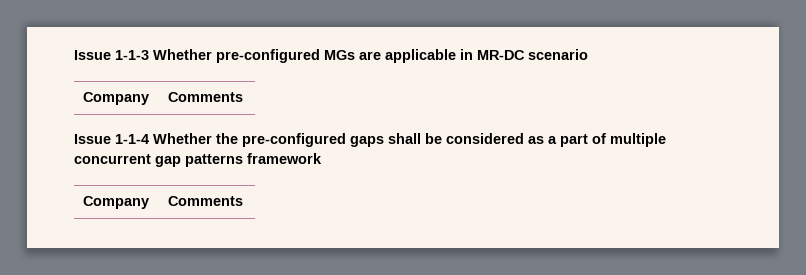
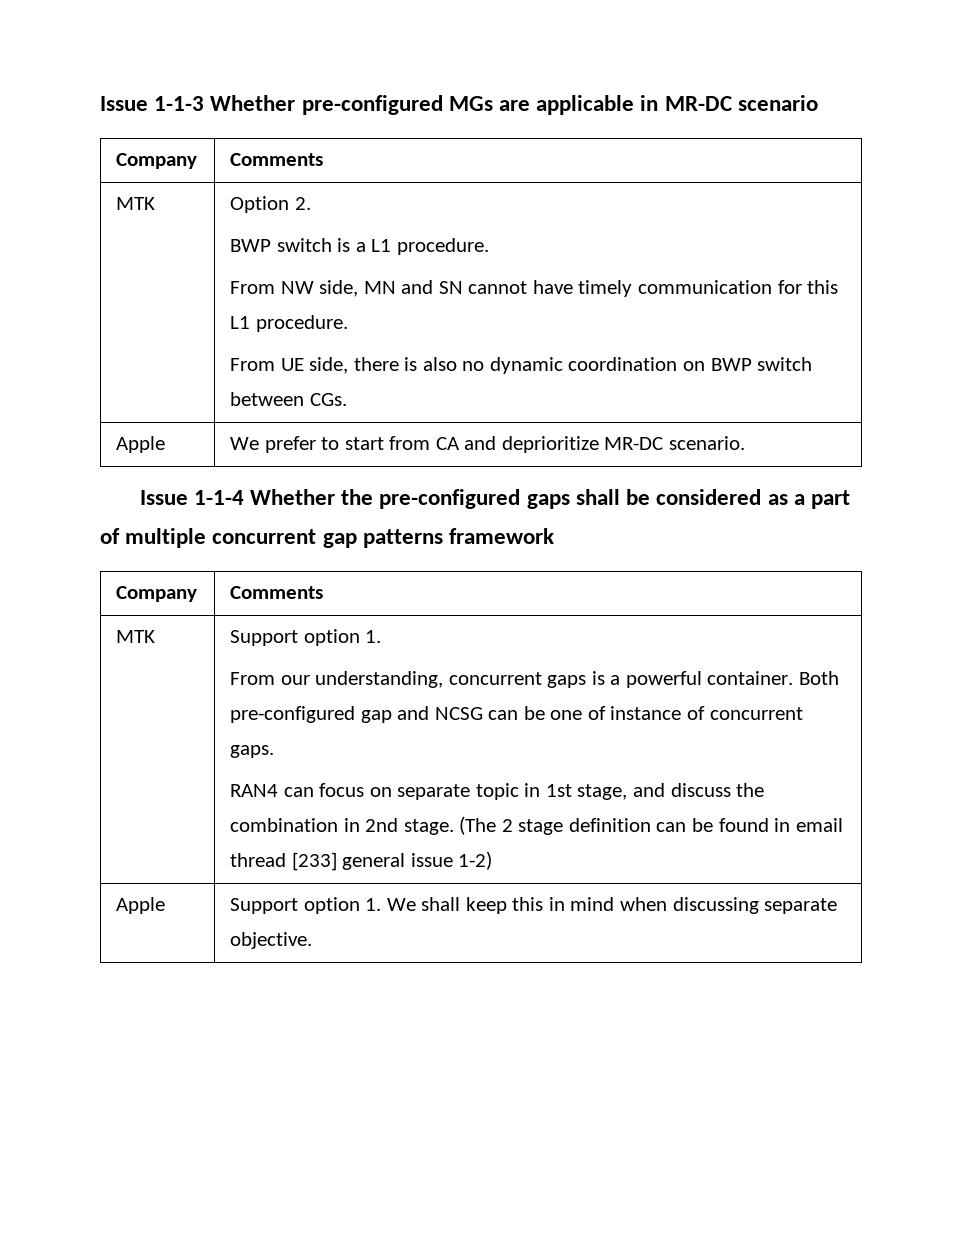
+ MTK | Option 2.
+ BWP switch is a L1 procedure.
+ From NW side, MN and SN cannot have timely communication for this L1 procedure.
+ From UE side, there is also no dynamic coordination on BWP switch between CGs.
+ Apple | We prefer to start from CA and deprioritize MR-DC scenario.
+ MTK | Support option 1.
+ From our understanding, concurrent gaps is a powerful container. Both pre-configured gap and NCSG can be one of instance of concurrent gaps.
+ RAN4 can focus on separate topic in 1st stage, and discuss the combination in 2nd stage. (The 2 stage definition can be found in email thread [233] general issue 1-2)
+ Apple | Support option 1. We shall keep this in mind when discussing separate objective.

